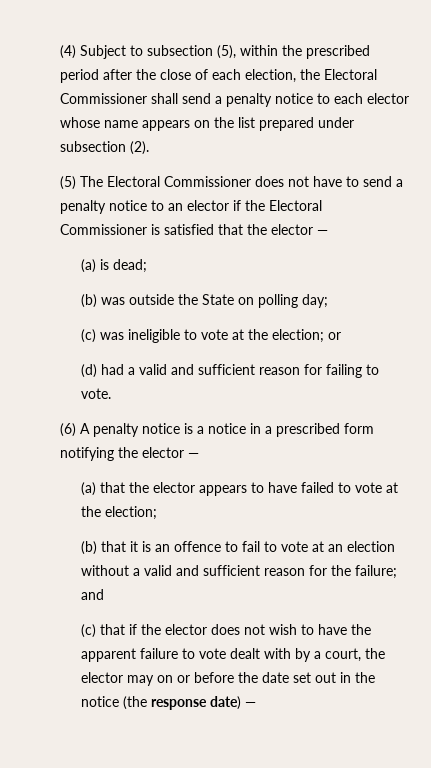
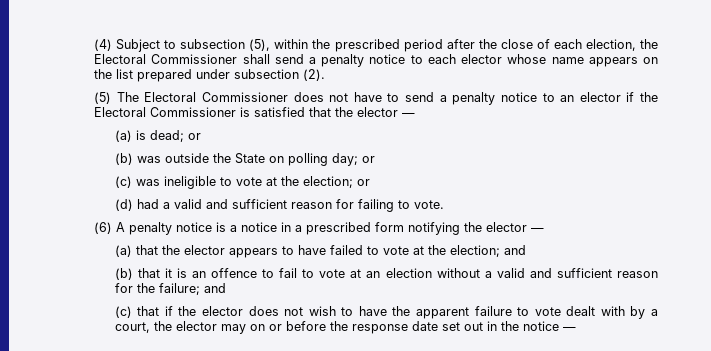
- (a) is dead;
+ (a) is dead; or
- (b) was outside the State on polling day;
+ (b) was outside the State on polling day; or
- (a) that the elector appears to have failed to vote at the election;
+ (a) that the elector appears to have failed to vote at the election; and
- (c) that if the elector does not wish to have the apparent failure to vote dealt with by a court, the elector may on or before the date set out in the notice (the response date) —
+ (c) that if the elector does not wish to have the apparent failure to vote dealt with by a court, the elector may on or before the response date set out in the notice —

